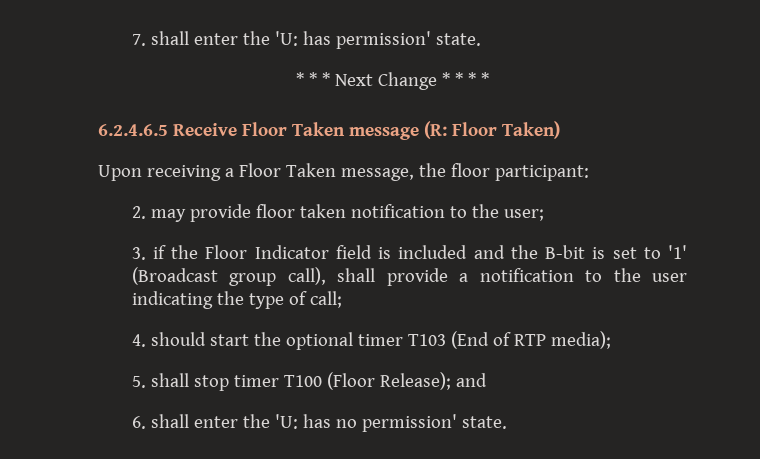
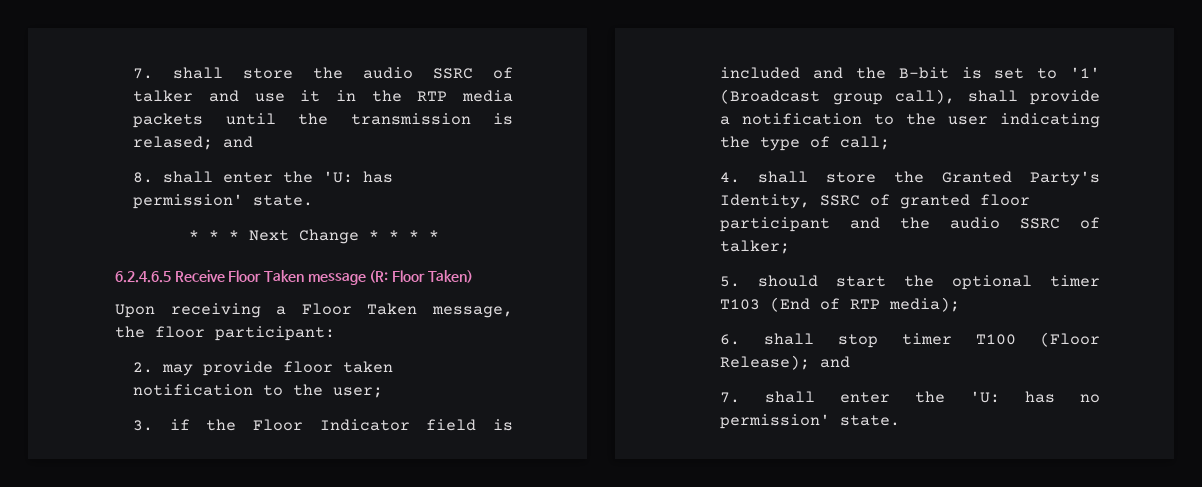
- 7. shall enter the 'U: has permission' state.
+ 7. shall store the audio SSRC of talker and use it in the RTP media packets until the transmission is relased; and
+ 8. shall enter the 'U: has permission' state.
- 4. should start the optional timer T103 (End of RTP media);
+ 4. shall store the Granted Party's Identity, SSRC of granted floor participant and the audio SSRC of talker;
+ 5. should start the optional timer T103 (End of RTP media);
- 5. shall stop timer T100 (Floor Release); and
+ 6. shall stop timer T100 (Floor Release); and
- 6. shall enter the 'U: has no permission' state.
+ 7. shall enter the 'U: has no permission' state.

